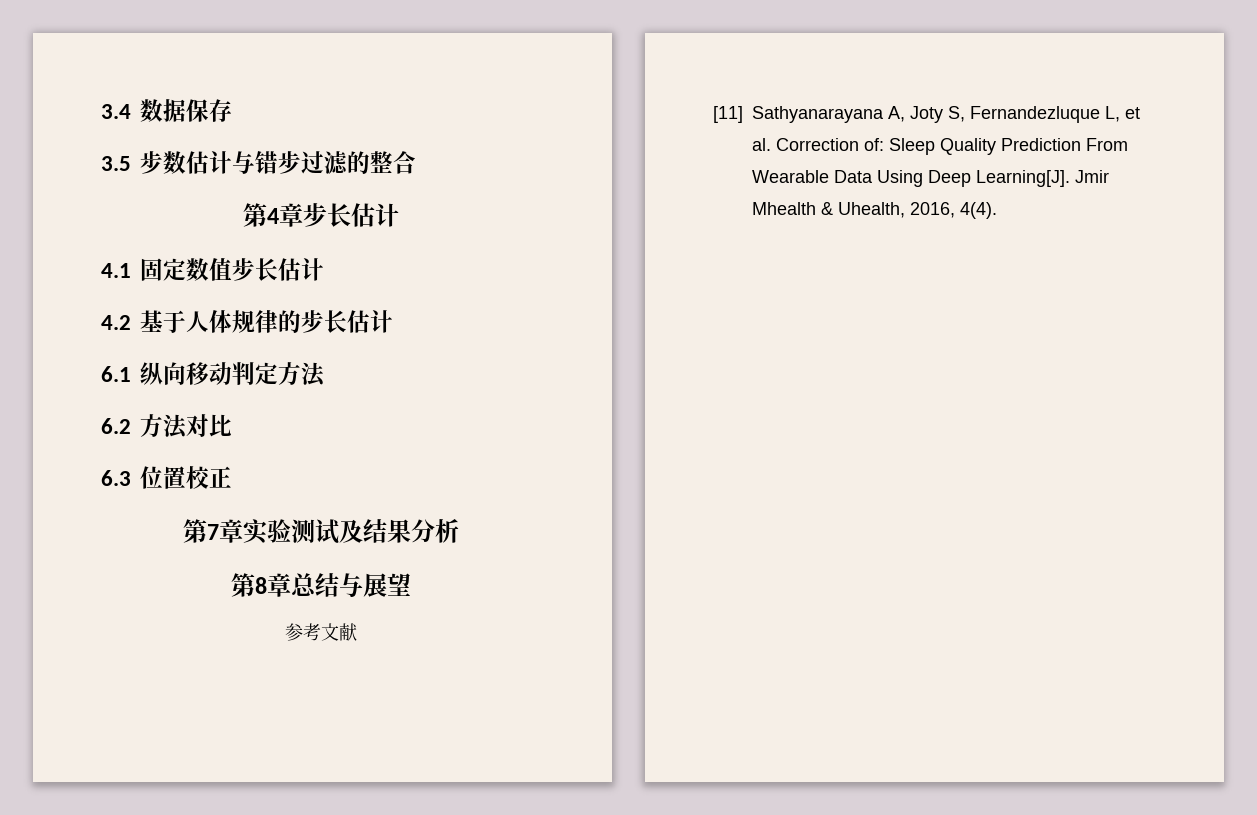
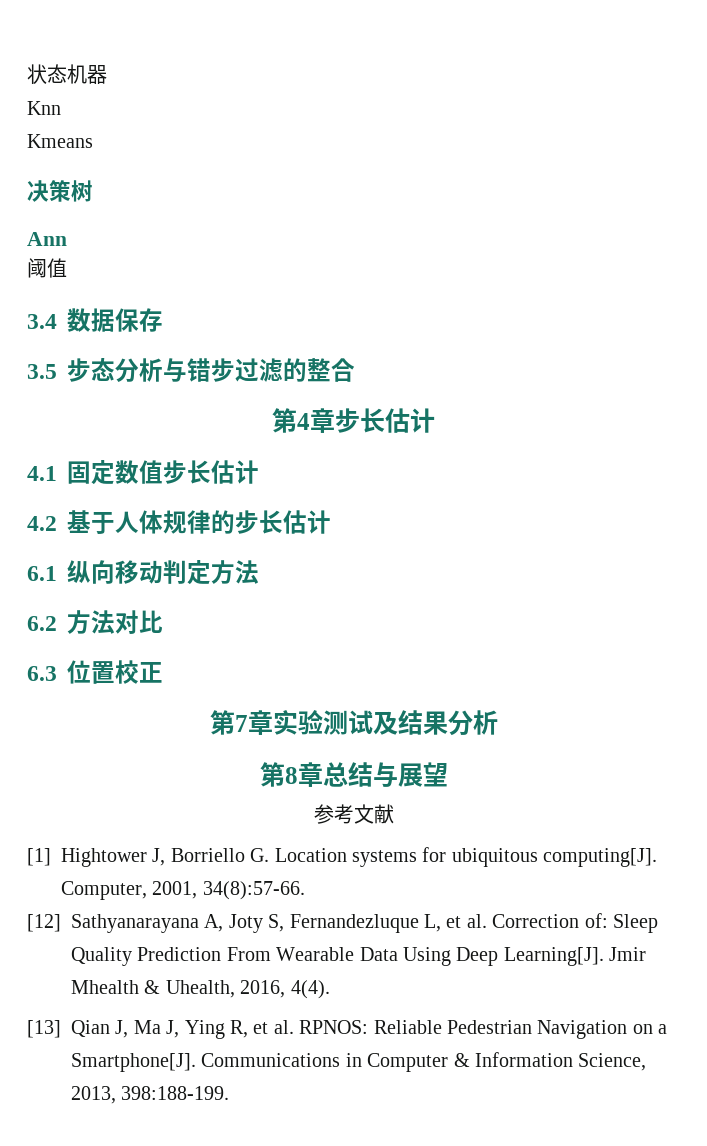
+ 状态机器
+ Knn
+ Kmeans
+ 决策树
+ Ann
+ 阈值
- 3.5步数估计与错步过滤的整合
+ 3.5步态分析与错步过滤的整合
- [11] Sathyanarayana A, Joty S, Fernandezluque L, et al. Correction of: Sleep Quality Prediction From Wearable Data Using Deep Learning[J].
+ [1] Hightower J, Borriello G. Location systems for ubiquitous computing[J]. Computer, 2001, 34(8):57-66.
+ [12] Sathyanarayana A, Joty S, Fernandezluque L, et al. Correction of: Sleep Quality Prediction From Wearable Data Using Deep Learning[J].
+ [13] Qian J, Ma J, Ying R, et al. RPNOS: Reliable Pedestrian Navigation on a Smartphone[J]. Communications in Computer & Information Science, 2013, 398:188-199.

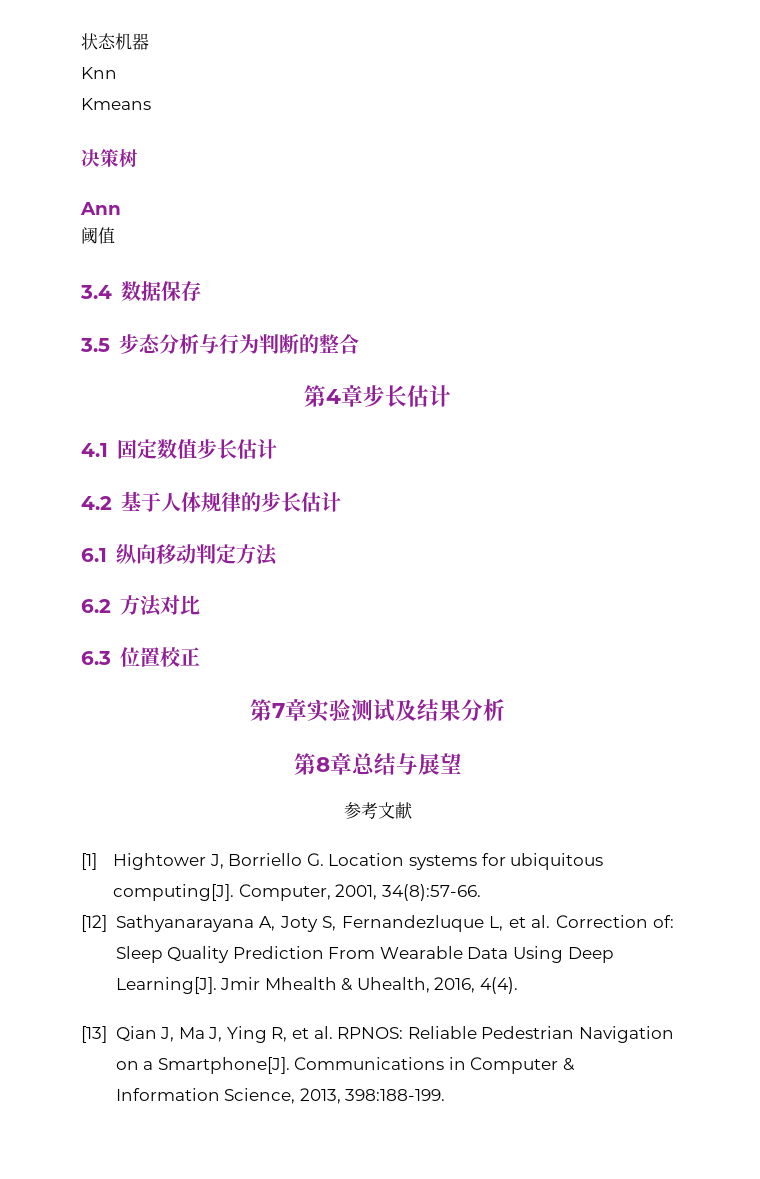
- 3.5步态分析与错步过滤的整合
+ 3.5步态分析与行为判断的整合

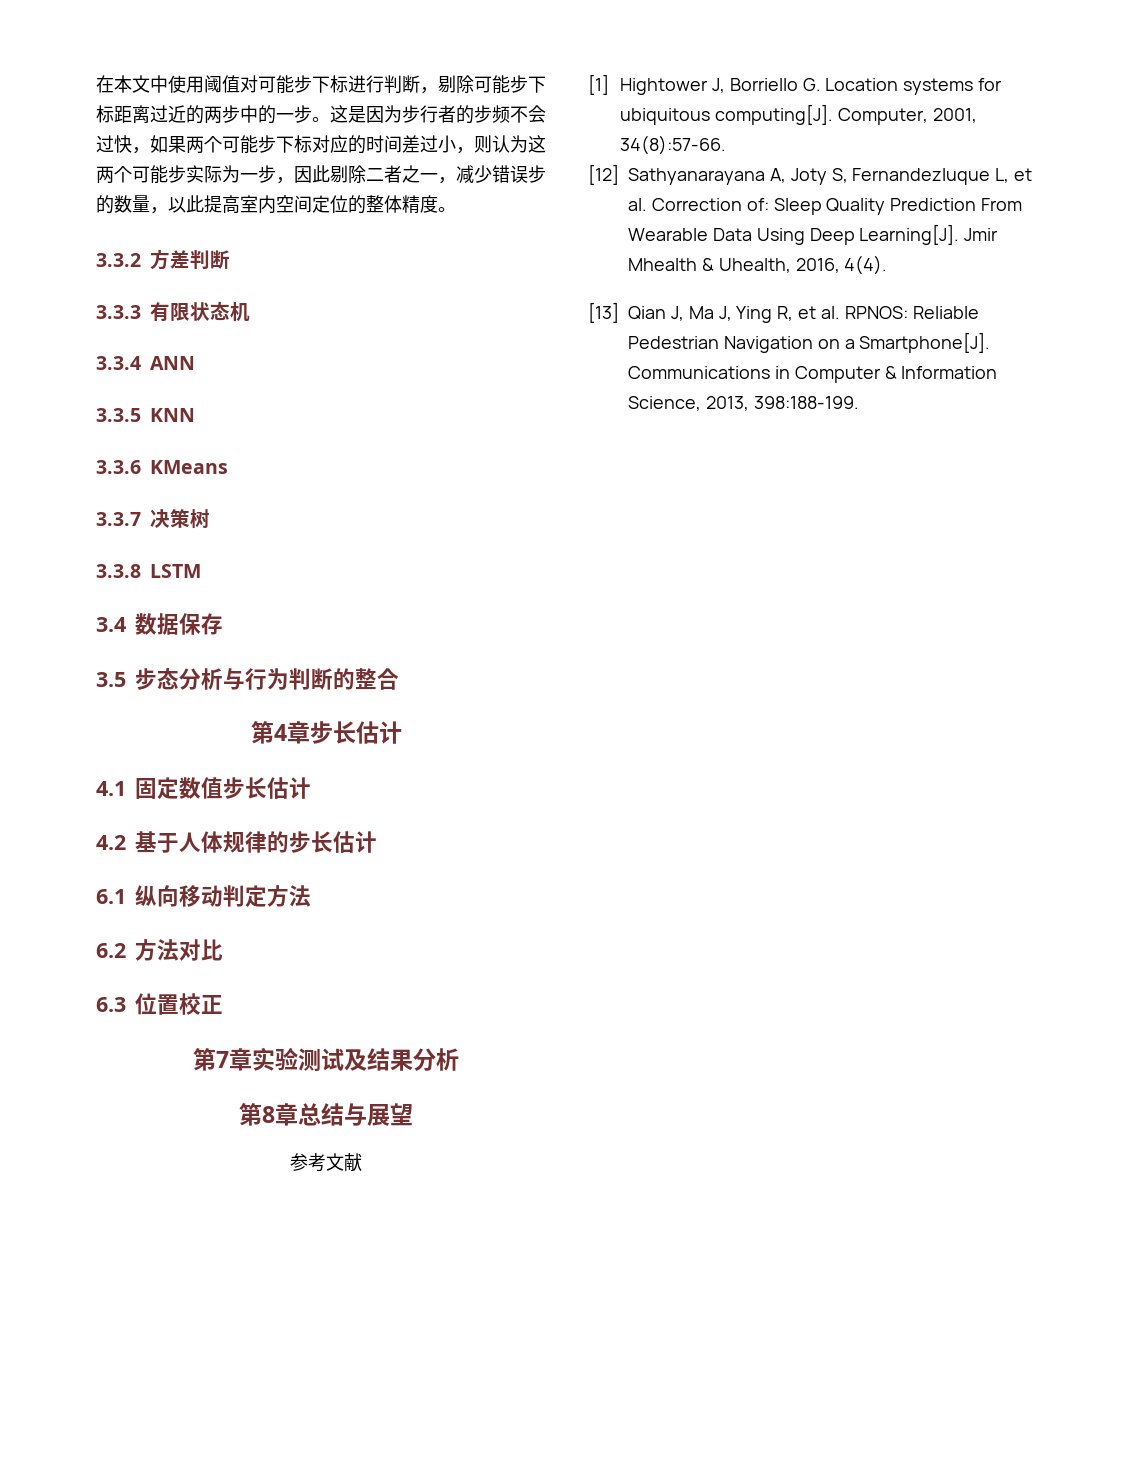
- 状态机器
- Knn
- Kmeans
- 决策树
+ 在本文中使用阈值对可能步下标进行判断，剔除可能步下标距离过近的两步中的一步。这是因为步行者的步频不会过快，如果两个可能步下标对应的时间差过小，则认为这两个可能步实际为一步，因此剔除二者之一，减少错误步的数量，以此提高室内空间定位的整体精度。
+ 3.3.2方差判断
+ 3.3.3有限状态机
+ 3.3.4 ANN
+ 3.3.5 KNN
+ 3.3.6 KMeans
+ 3.3.7决策树
- Ann
- 阈值
+ 3.3.8 LSTM

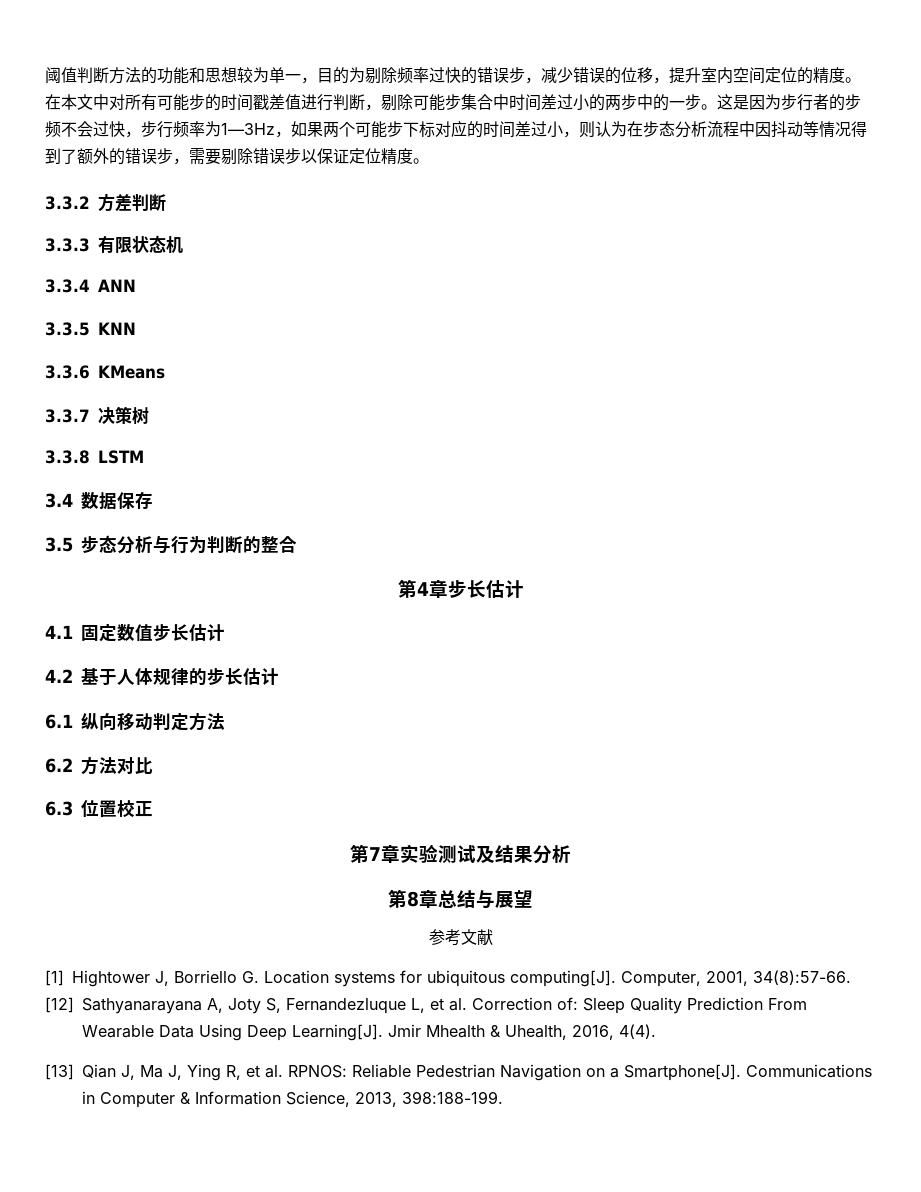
- 在本文中使用阈值对可能步下标进行判断，剔除可能步下标距离过近的两步中的一步。
+ 阈值判断方法的功能和思想较为单一，目的为剔除频率过快的错误步，减少错误的位移，提升室内空间定位的精度。在本文中对所有可能步的时间戳差值进行判断，剔除可能步集合中时间差过小的两步中的一步。
- 这是因为步行者的步频不会过快，如果两个可能步下标对应的时间差过小，则认为这两个可能步实际为一步，因此剔除二者之一，减少错误步的数量，以此提高室内空间定位的整体精度。
+ 这是因为步行者的步频不会过快，步行频率为1—3Hz，如果两个可能步下标对应的时间差过小，则认为在步态分析流程中因抖动等情况得到了额外的错误步，需要剔除错误步以保证定位精度。

